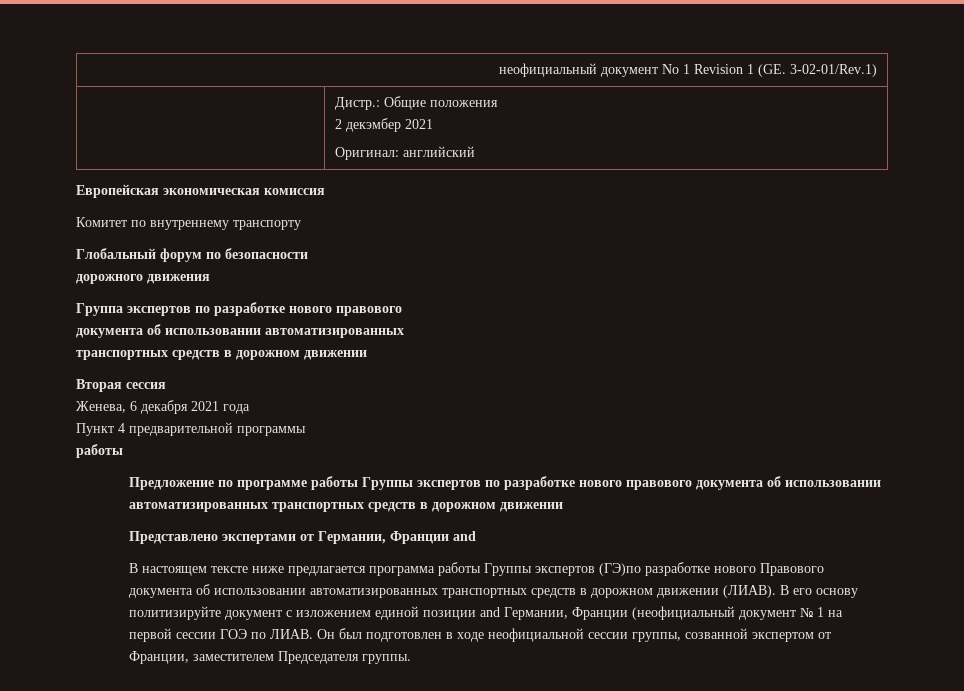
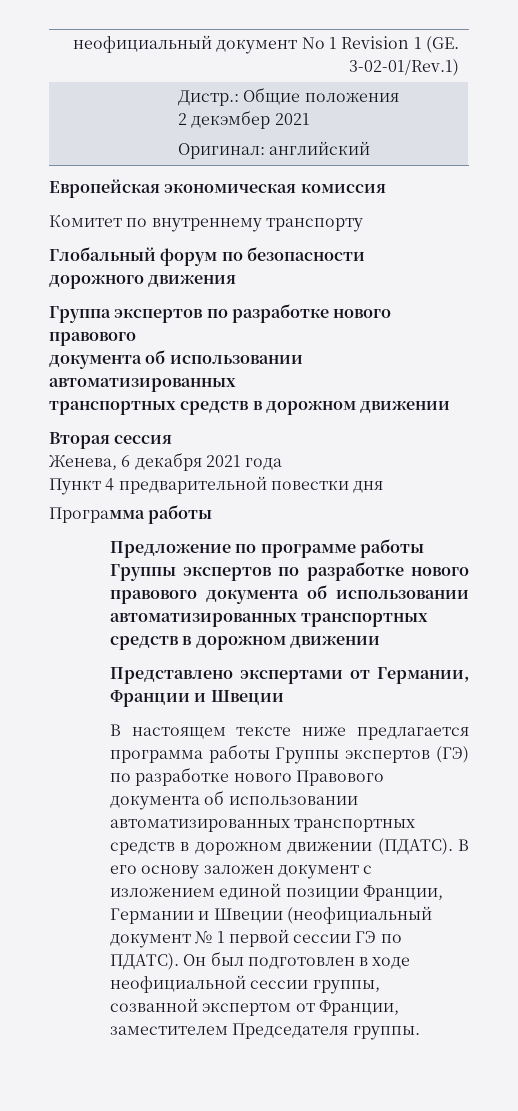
- Пункт 4 предварительной программы
- работы
+ Пункт 4 предварительной повестки дня
+ Программа работы
- Представлено экспертами от Германии, Франции and
+ Представлено экспертами от Германии, Франции и Швеции
- В настоящем тексте ниже предлагается программа работы Группы экспертов (ГЭ)по разработке нового Правового документа об использовании автоматизированных транспортных средств в дорожном движении (ЛИАВ).
+ В настоящем тексте ниже предлагается программа работы Группы экспертов (ГЭ) по разработке нового Правового документа об использовании автоматизированных транспортных средств в дорожном движении (ПДАТС).
- В его основу политизируйте документ с изложением единой позиции and Германии, Франции (неофициальный документ № 1 на первой сессии ГОЭ по ЛИАВ.
+ В его основу заложен документ с изложением единой позиции Франции, Германии и Швеции (неофициальный документ № 1 первой сессии ГЭ по ПДАТС).

